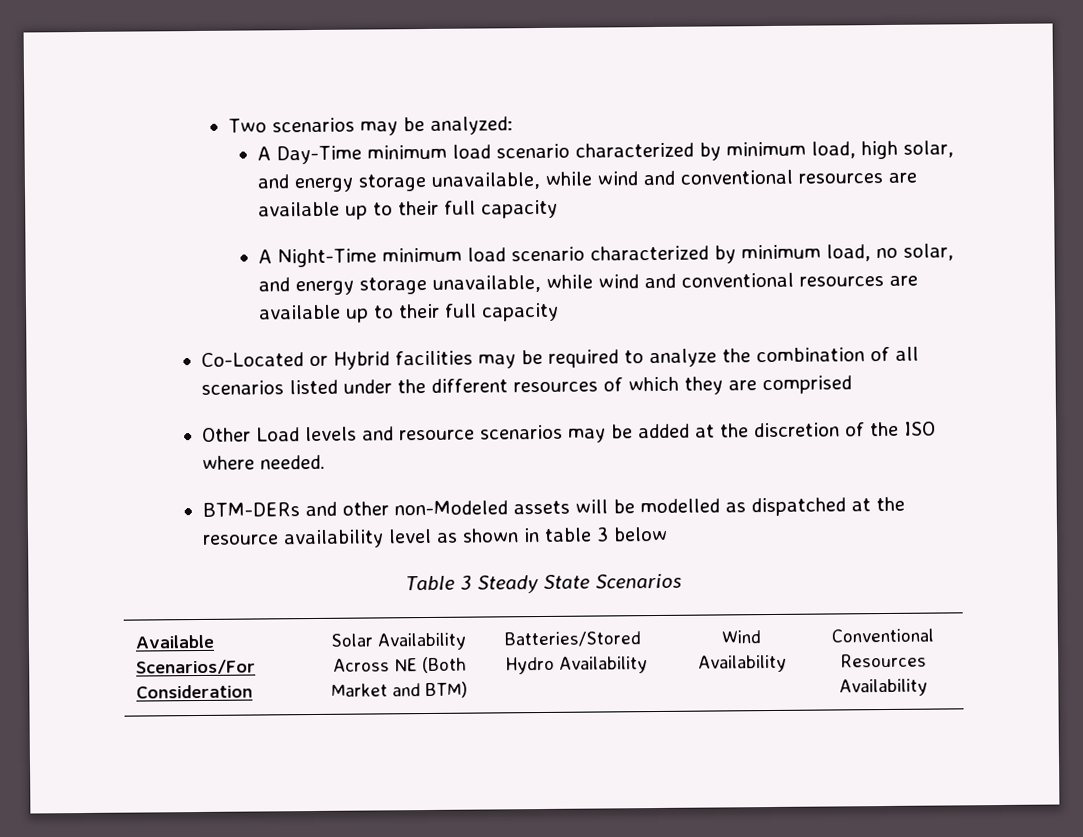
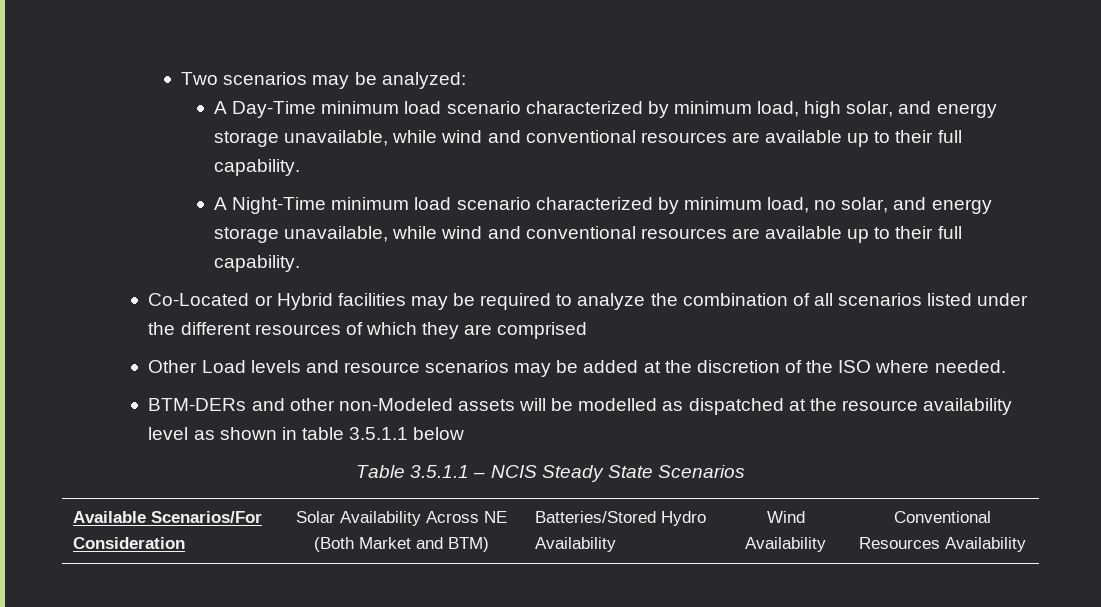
- A Day-Time minimum load scenario characterized by minimum load, high solar, and energy storage unavailable, while wind and conventional resources are available up to their full capacity
+ A Day-Time minimum load scenario characterized by minimum load, high solar, and energy storage unavailable, while wind and conventional resources are available up to their full capability.
- A Night-Time minimum load scenario characterized by minimum load, no solar, and energy storage unavailable, while wind and conventional resources are available up to their full capacity
+ A Night-Time minimum load scenario characterized by minimum load, no solar, and energy storage unavailable, while wind and conventional resources are available up to their full capability.
- BTM-DERs and other non-Modeled assets will be modelled as dispatched at the resource availability level as shown in table 3 below
+ BTM-DERs and other non-Modeled assets will be modelled as dispatched at the resource availability level as shown in table 3.5.1.1 below
- Table 3 Steady State Scenarios
+ Table 3.5.1.1 – NCIS Steady State Scenarios

